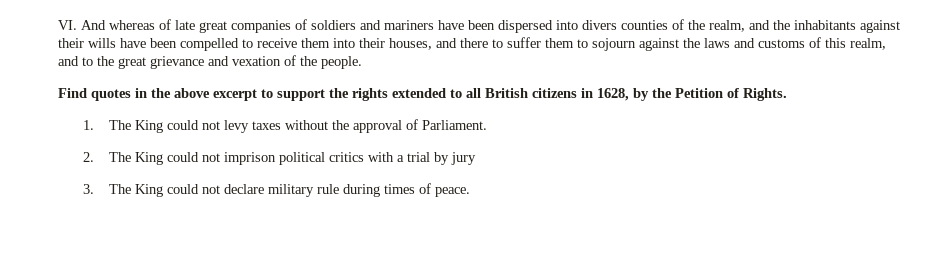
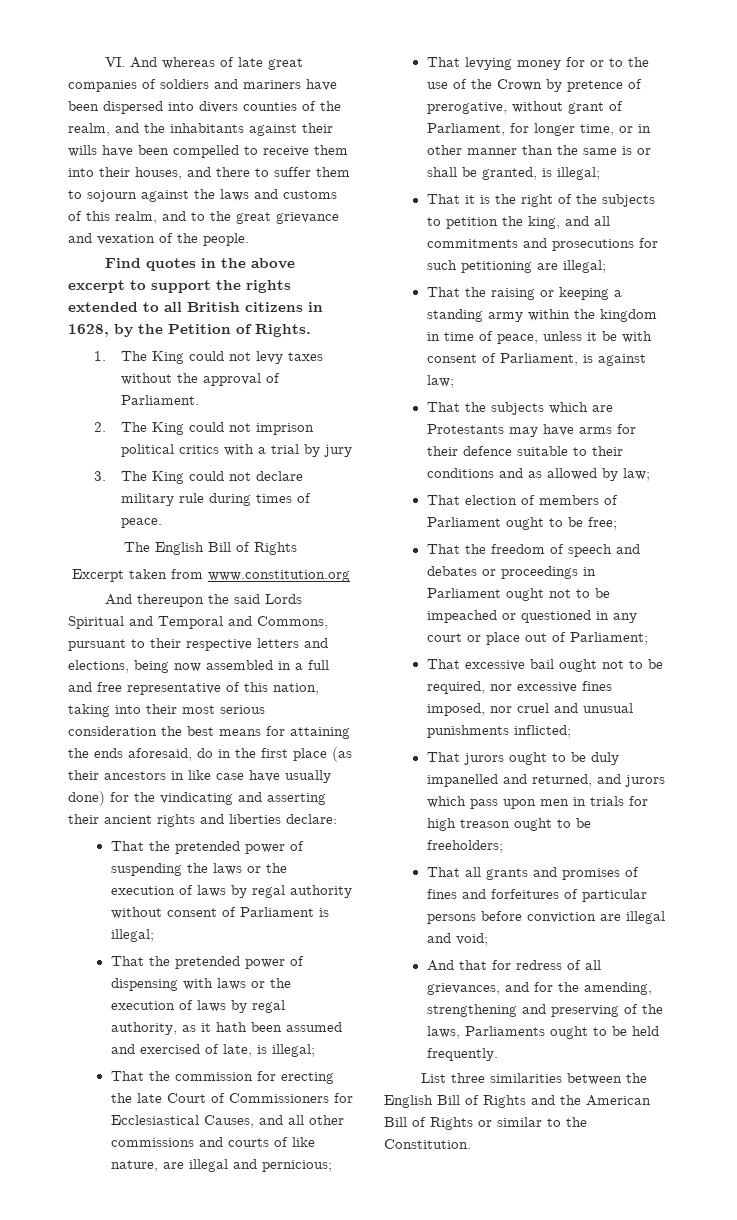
+ The English Bill of Rights
+ Excerpt taken from www.constitution.org
+ And thereupon the said Lords Spiritual and Temporal and Commons, pursuant to their respective letters and elections, being now assembled in a full and free representative of this nation, taking into their most serious consideration the best means for attaining the ends aforesaid, do in the first place (as their ancestors in like case have usually done) for the vindicating and asserting their ancient rights and liberties declare:
+ That the pretended power of suspending the laws or the execution of laws by regal authority without consent of Parliament is illegal;
+ That the pretended power of dispensing with laws or the execution of laws by regal authority, as it hath been assumed and exercised of late, is illegal;
+ That the commission for erecting the late Court of Commissioners for Ecclesiastical Causes, and all other commissions and courts of like nature, are illegal and pernicious;
+ That levying money for or to the use of the Crown by pretence of prerogative, without grant of Parliament, for longer time, or in other manner than the same is or shall be granted, is illegal;
+ That it is the right of the subjects to petition the king, and all commitments and prosecutions for such petitioning are illegal;
+ That the raising or keeping a standing army within the kingdom in time of peace, unless it be with consent of Parliament, is against law;
+ That the subjects which are Protestants may have arms for their defence suitable to their conditions and as allowed by law;
+ That election of members of Parliament ought to be free;
+ That the freedom of speech and debates or proceedings in Parliament ought not to be impeached or questioned in any court or place out of Parliament;
+ That excessive bail ought not to be required, nor excessive fines imposed, nor cruel and unusual punishments inflicted;
+ That jurors ought to be duly impanelled and returned, and jurors which pass upon men in trials for high treason ought to be freeholders;
+ That all grants and promises of fines and forfeitures of particular persons before conviction are illegal and void;
+ And that for redress of all grievances, and for the amending, strengthening and preserving of the laws, Parliaments ought to be held frequently.
+ List three similarities between the English Bill of Rights and the American Bill of Rights or similar to the Constitution.

